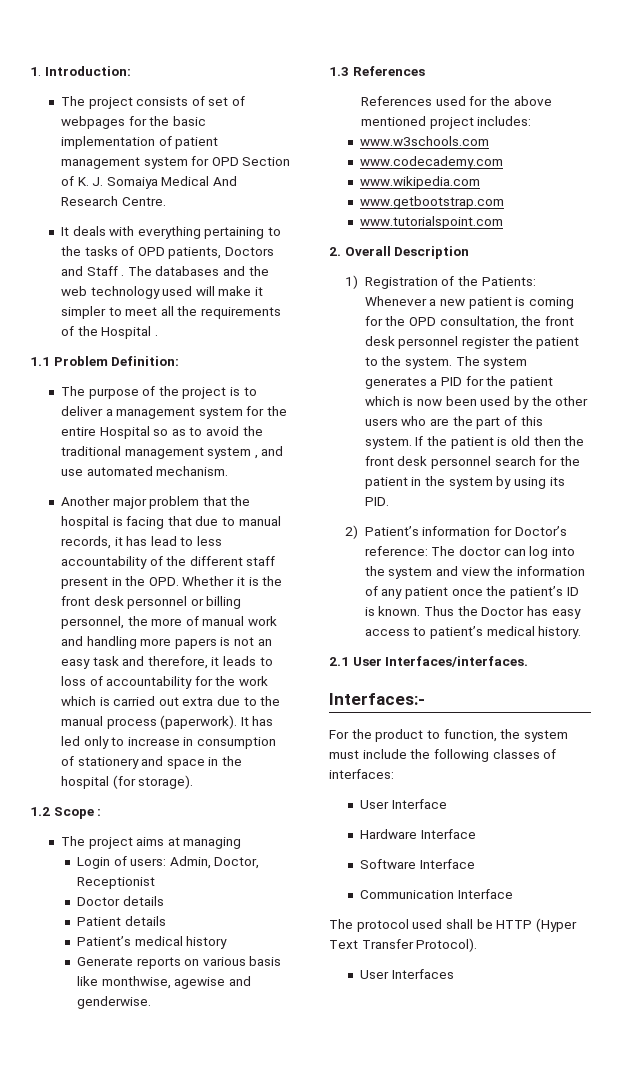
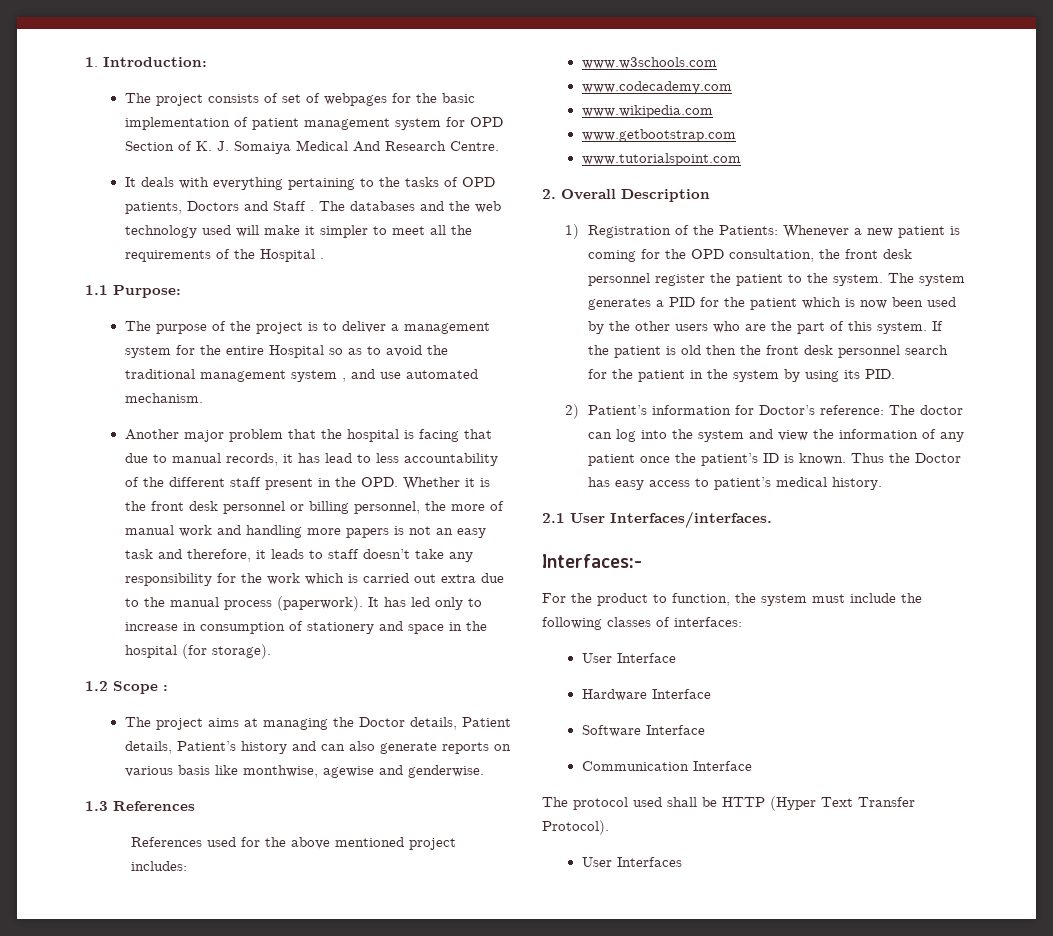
- 1.1 Problem Definition:
+ 1.1 Purpose:
- Another major problem that the hospital is facing that due to manual records, it has lead to less accountability of the different staff present in the OPD. Whether it is the front desk personnel or billing personnel, the more of manual work and handling more papers is not an easy task and therefore, it leads to loss of accountability for the work which is carried out extra due to the manual process (paperwork).
+ Another major problem that the hospital is facing that due to manual records, it has lead to less accountability of the different staff present in the OPD. Whether it is the front desk personnel or billing personnel, the more of manual work and handling more papers is not an easy task and therefore, it leads to staff doesn’t take any responsibility for the work which is carried out extra due to the manual process (paperwork).
- The project aims at managing
- Login of users: Admin, Doctor, Receptionist
- Doctor details
- Patient details
- Patient’s medical history
- Generate reports on various basis like monthwise, agewise and genderwise.
+ The project aims at managing the Doctor details, Patient details, Patient’s history and can also generate reports on various basis like monthwise, agewise and genderwise.

